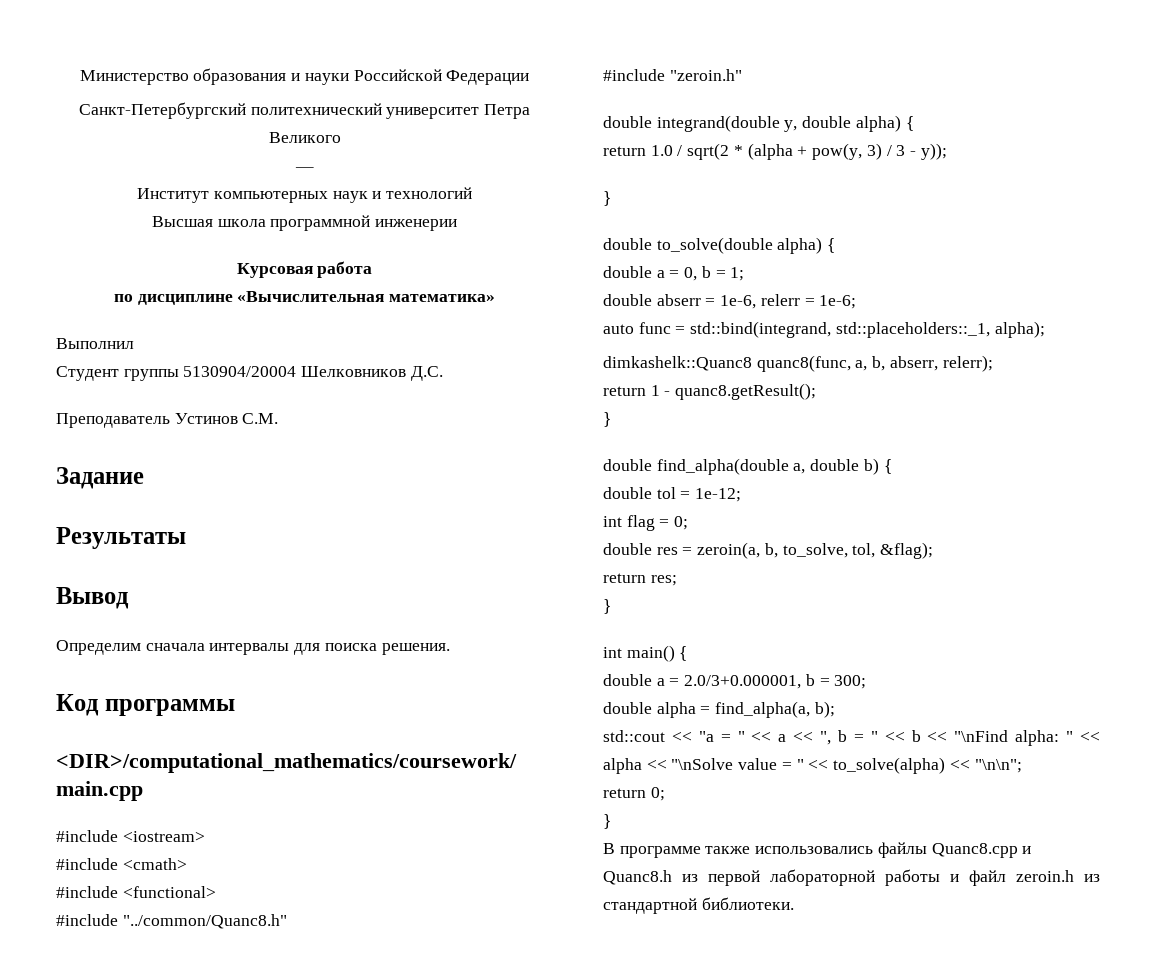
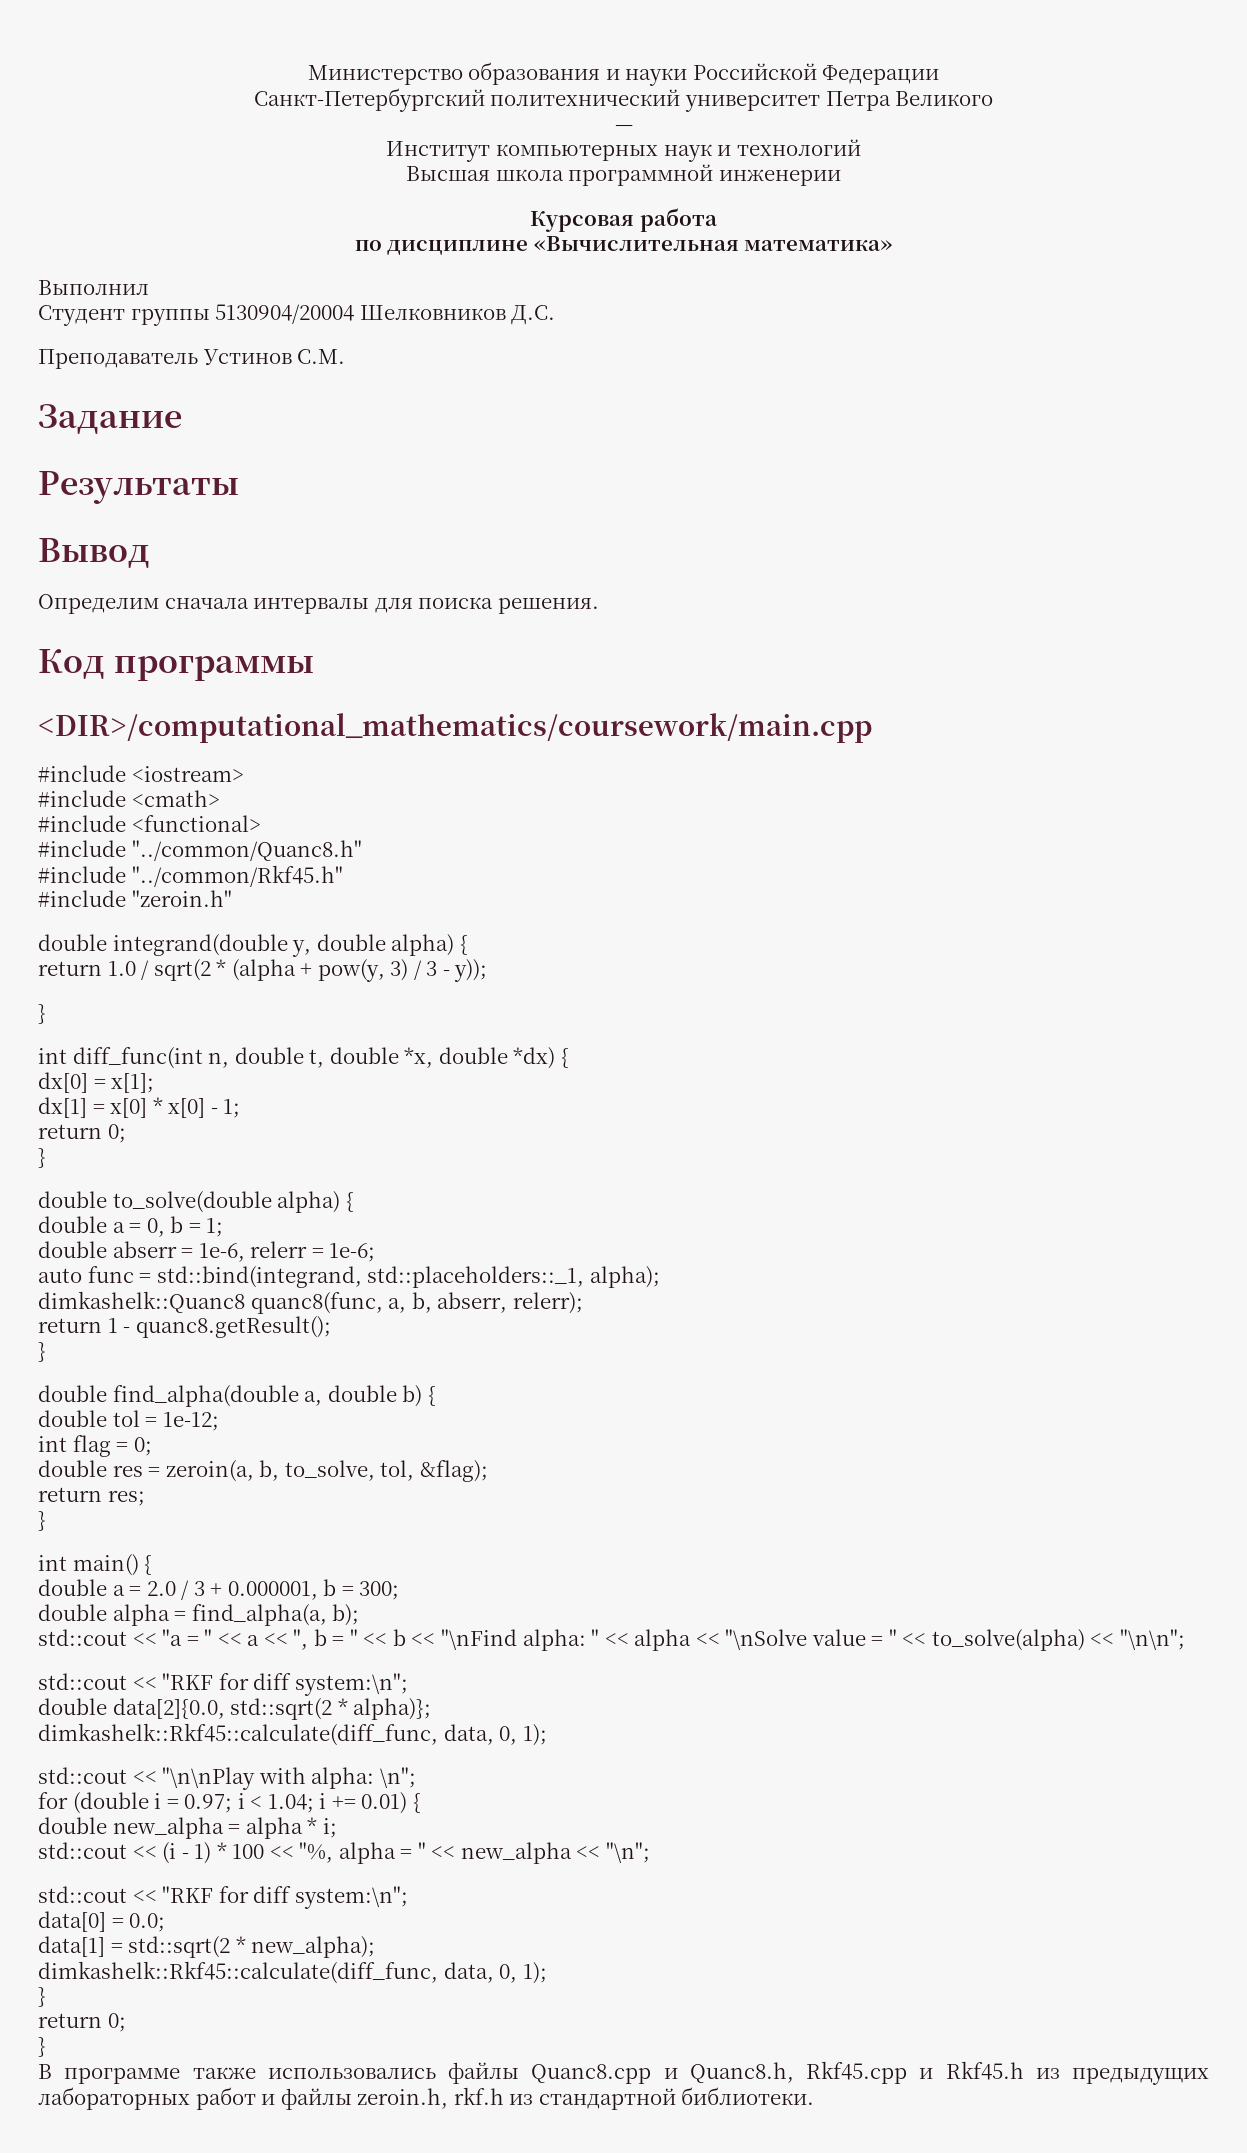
+ #include "../common/Rkf45.h"
+ int diff_func(int n, double t, double *x, double *dx) {
+ dx[0] = x[1];
+ dx[1] = x[0] * x[0] - 1;
+ return 0;
+ }
- double a = 2.0/3+0.000001, b = 300;
+ double a = 2.0 / 3 + 0.000001, b = 300;
  std::cout << "a = " << a << ", b = " << b << "\nFind alpha: " << alpha << "\nSolve value = " << to_solve(alpha) << "\n\n";
+ std::cout << "RKF for diff system:\n";
+ double data[2]{0.0, std::sqrt(2 * alpha)};
+ dimkashelk::Rkf45::calculate(diff_func, data, 0, 1);
+ std::cout << "\n\nPlay with alpha: \n";
+ for (double i = 0.97; i < 1.04; i += 0.01) {
+ double new_alpha = alpha * i;
+ std::cout << (i - 1) * 100 << "%, alpha = " << new_alpha << "\n";
+ std::cout << "RKF for diff system:\n";
+ data[0] = 0.0;
+ data[1] = std::sqrt(2 * new_alpha);
+ dimkashelk::Rkf45::calculate(diff_func, data, 0, 1);
+ }
- В программе также использовались файлы Quanc8.cpp и Quanc8.h из первой лабораторной работы и файл zeroin.h из стандартной библиотеки.
+ В программе также использовались файлы Quanc8.cpp и Quanc8.h, Rkf45.cpp и Rkf45.h из предыдущих лабораторных работ и файлы zeroin.h, rkf.h из стандартной библиотеки.

